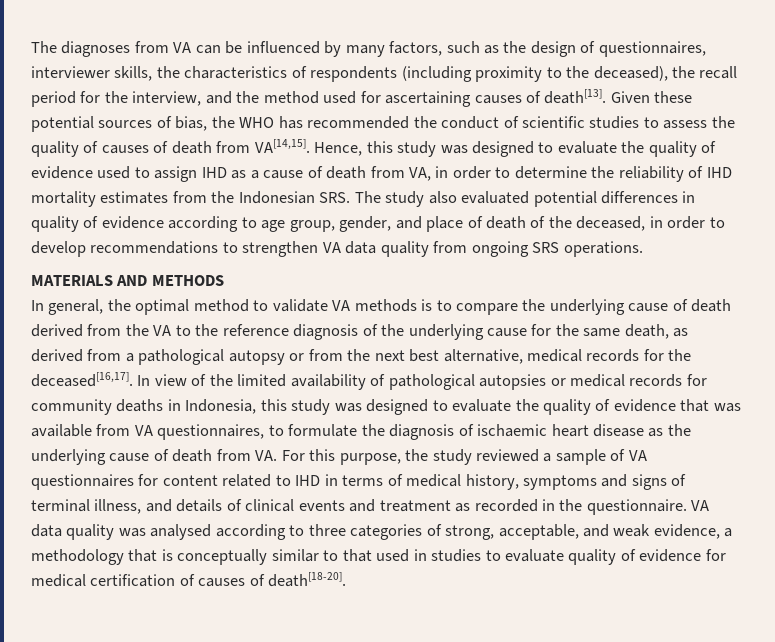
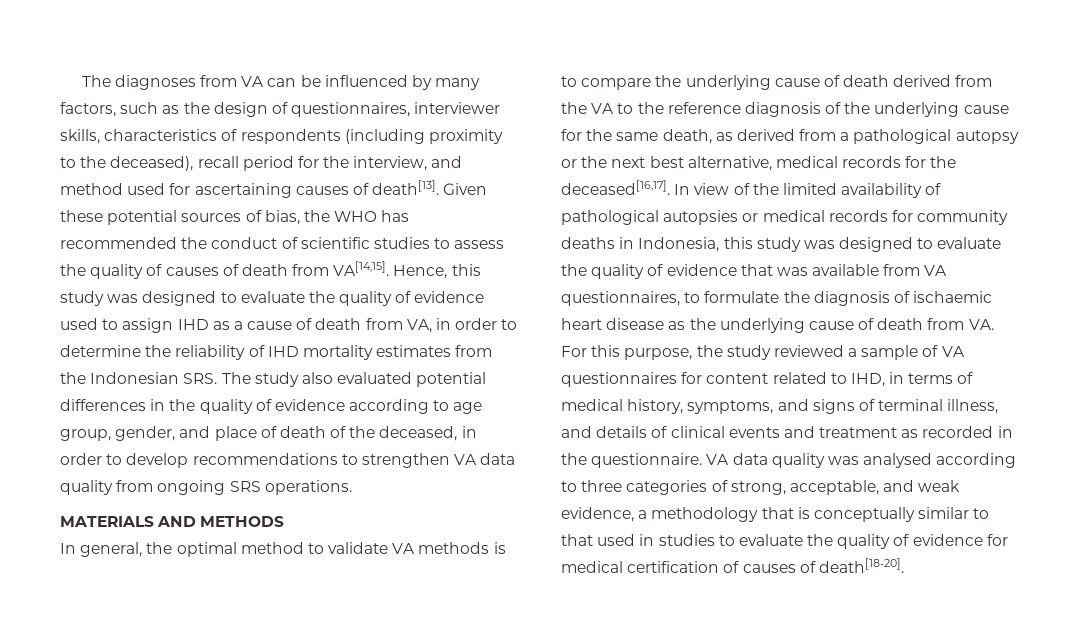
- The diagnoses from VA can be influenced by many factors, such as the design of questionnaires, interviewer skills, the characteristics of respondents (including proximity to the deceased), the recall period for the interview, and the method used for ascertaining causes of death[13].
+ The diagnoses from VA can be influenced by many factors, such as the design of questionnaires, interviewer skills, characteristics of respondents (including proximity to the deceased), recall period for the interview, and method used for ascertaining causes of death[13].
- Hence, this study was designed to evaluate the quality of evidence used to assign IHD as a cause of death from VA, in order to determine the reliability of IHD mortality estimates from the Indonesian SRS. The study also evaluated potential differences in quality of evidence according to age group, gender, and place of death of the deceased, in order to develop recommendations to strengthen VA data quality from ongoing SRS operations.
+ Hence, this study was designed to evaluate the quality of evidence used to assign IHD as a cause of death from VA, in order to determine the reliability of IHD mortality estimates from the Indonesian SRS. The study also evaluated potential differences in the quality of evidence according to age group, gender, and place of death of the deceased, in order to develop recommendations to strengthen VA data quality from ongoing SRS operations.
- In general, the optimal method to validate VA methods is to compare the underlying cause of death derived from the VA to the reference diagnosis of the underlying cause for the same death, as derived from a pathological autopsy or from the next best alternative, medical records for the deceased[16,17].
+ In general, the optimal method to validate VA methods is to compare the underlying cause of death derived from the VA to the reference diagnosis of the underlying cause for the same death, as derived from a pathological autopsy or the next best alternative, medical records for the deceased[16,17].
- In view of the limited availability of pathological autopsies or medical records for community deaths in Indonesia, this study was designed to evaluate the quality of evidence that was available from VA questionnaires, to formulate the diagnosis of ischaemic heart disease as the underlying cause of death from VA. For this purpose, the study reviewed a sample of VA questionnaires for content related to IHD in terms of medical history, symptoms and signs of terminal illness, and details of clinical events and treatment as recorded in the questionnaire.
+ In view of the limited availability of pathological autopsies or medical records for community deaths in Indonesia, this study was designed to evaluate the quality of evidence that was available from VA questionnaires, to formulate the diagnosis of ischaemic heart disease as the underlying cause of death from VA. For this purpose, the study reviewed a sample of VA questionnaires for content related to IHD, in terms of medical history, symptoms, and signs of terminal illness, and details of clinical events and treatment as recorded in the questionnaire.
- VA data quality was analysed according to three categories of strong, acceptable, and weak evidence, a methodology that is conceptually similar to that used in studies to evaluate quality of evidence for medical certification of causes of death[18-20].
+ VA data quality was analysed according to three categories of strong, acceptable, and weak evidence, a methodology that is conceptually similar to that used in studies to evaluate the quality of evidence for medical certification of causes of death[18-20].

